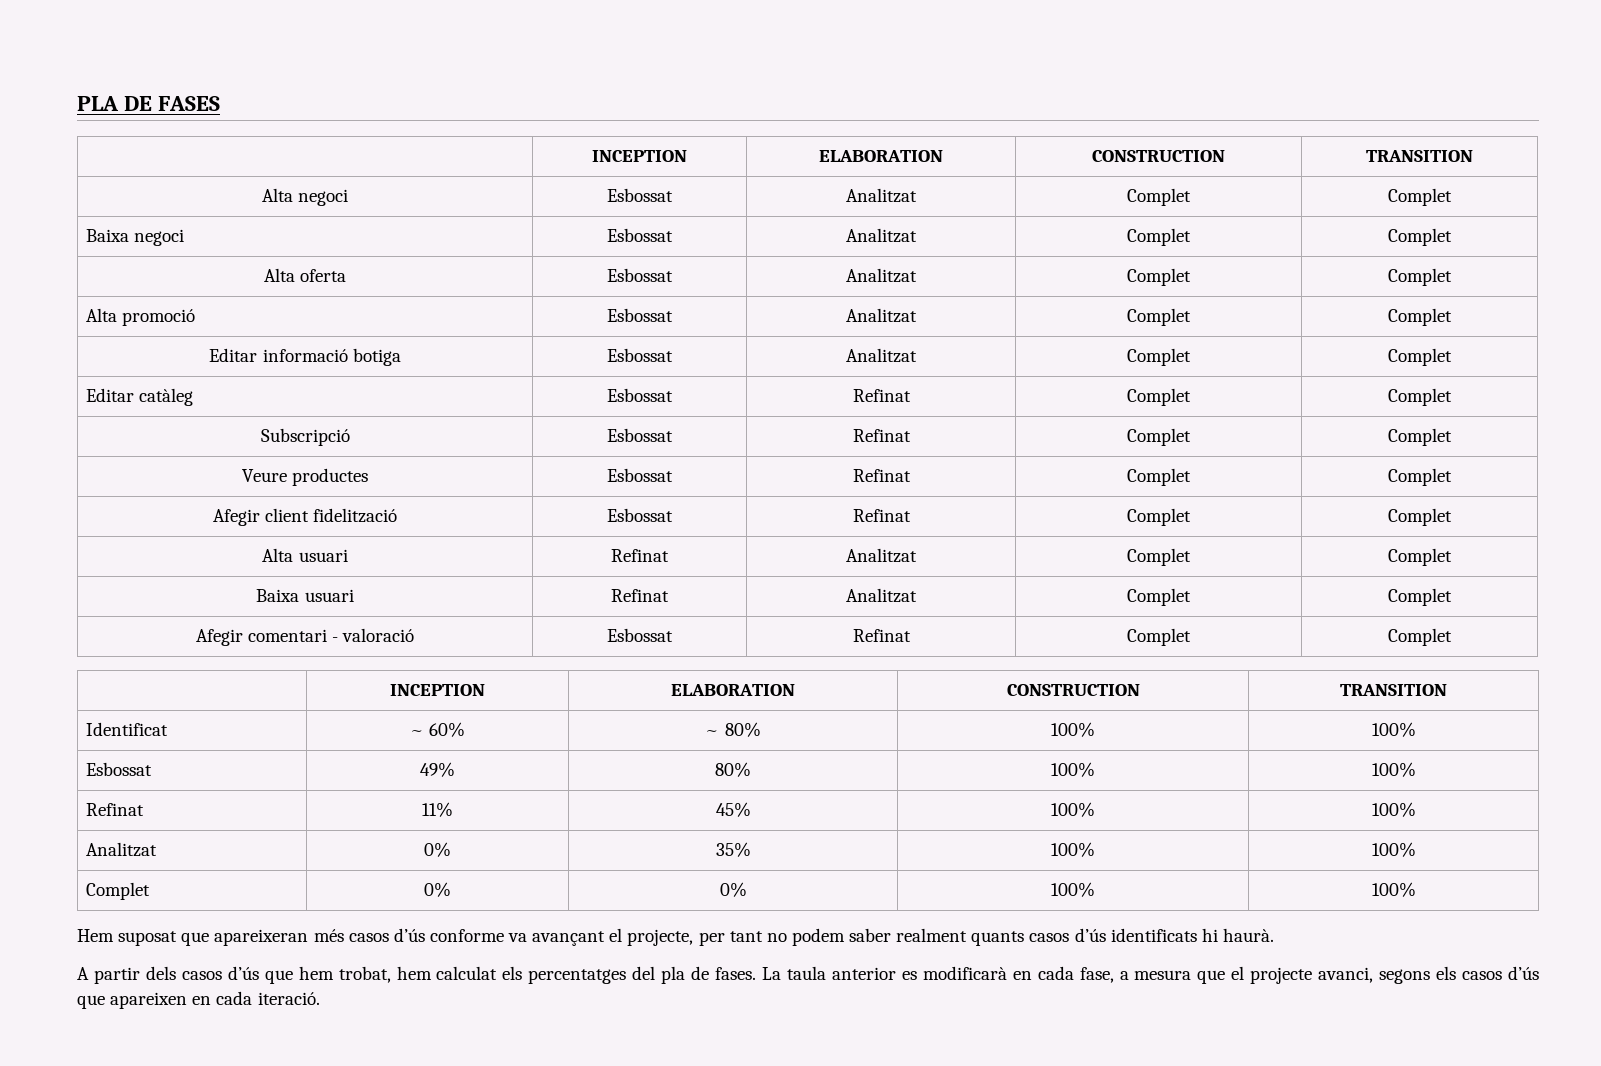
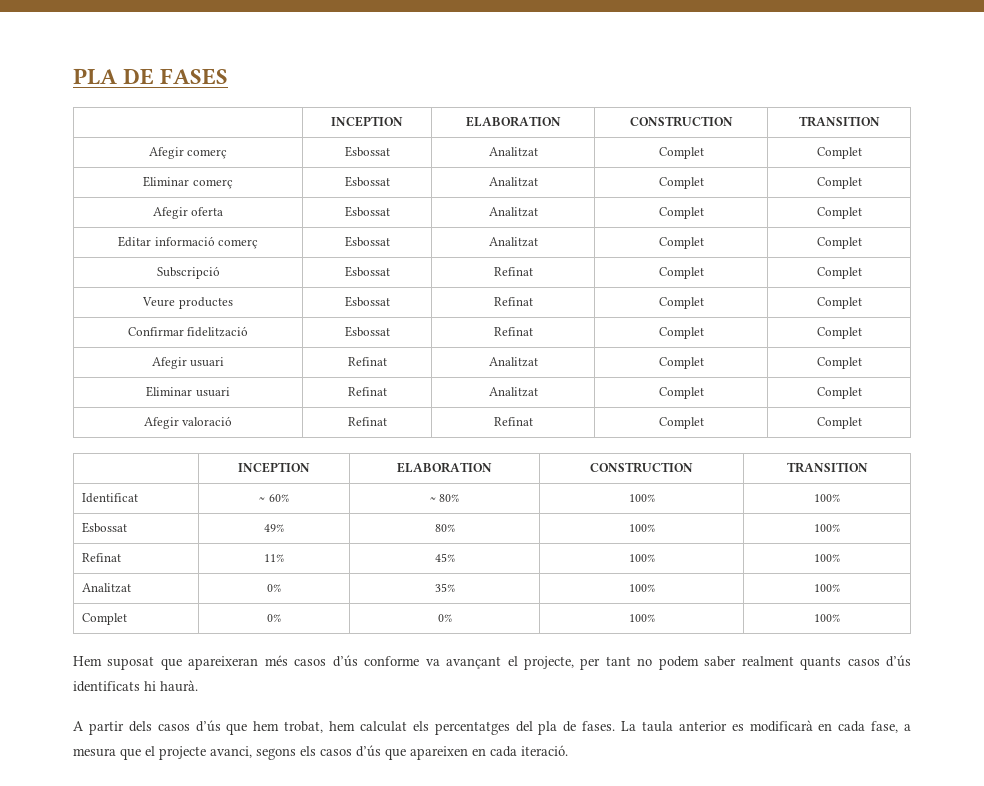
- Alta negoci | Esbossat | Analitzat | Complet | Complet
- Baixa negoci | Esbossat | Analitzat | Complet | Complet
- Alta oferta | Esbossat | Analitzat | Complet | Complet
+ Afegir comerç | Esbossat | Analitzat | Complet | Complet
+ Eliminar comerç | Esbossat | Analitzat | Complet | Complet
+ Afegir oferta | Esbossat | Analitzat | Complet | Complet
- Alta promoció | Esbossat | Analitzat | Complet | Complet
- Editar informació botiga | Esbossat | Analitzat | Complet | Complet
- Editar catàleg | Esbossat | Refinat | Complet | Complet
+ Editar informació comerç | Esbossat | Analitzat | Complet | Complet
- Afegir client fidelització | Esbossat | Refinat | Complet | Complet
+ Confirmar fidelització | Esbossat | Refinat | Complet | Complet
- Alta usuari | Refinat | Analitzat | Complet | Complet
- Baixa usuari | Refinat | Analitzat | Complet | Complet
+ Afegir usuari | Refinat | Analitzat | Complet | Complet
+ Eliminar usuari | Refinat | Analitzat | Complet | Complet
- Afegir comentari - valoració | Esbossat | Refinat | Complet | Complet
+ Afegir valoració | Refinat | Refinat | Complet | Complet

